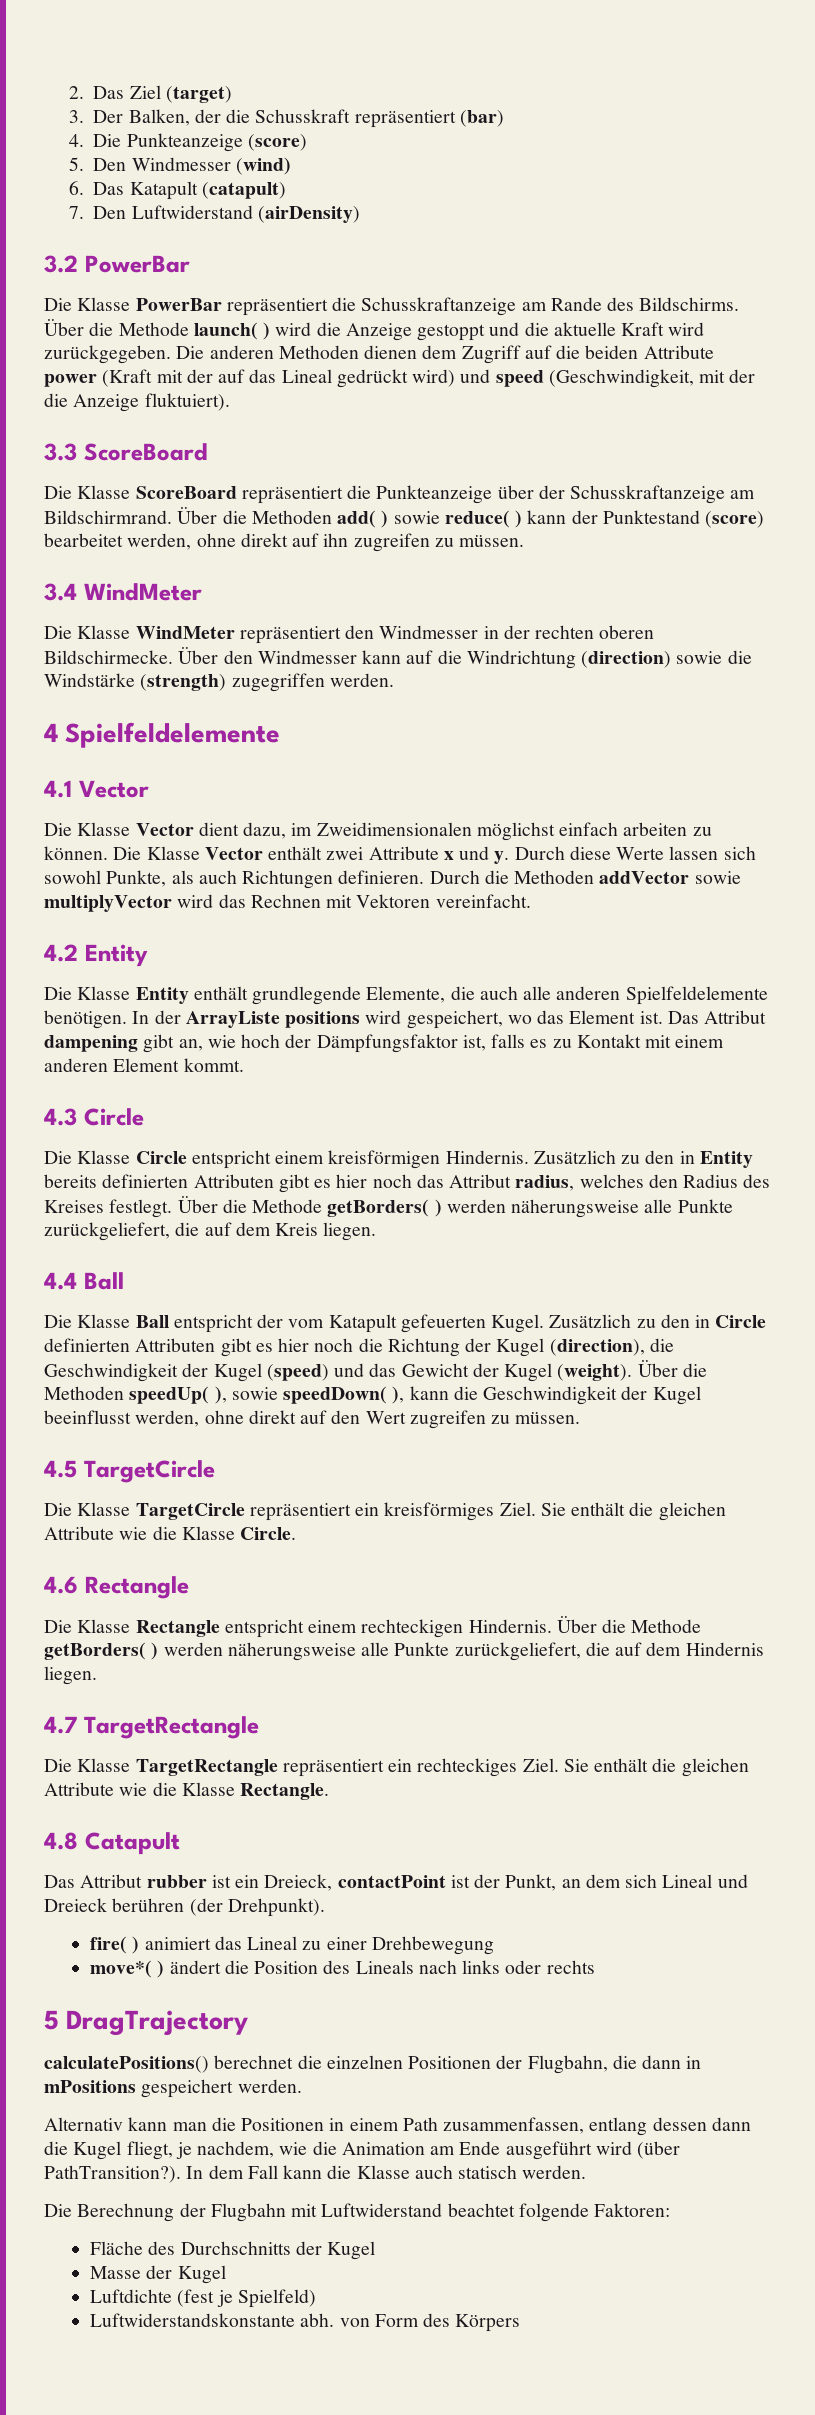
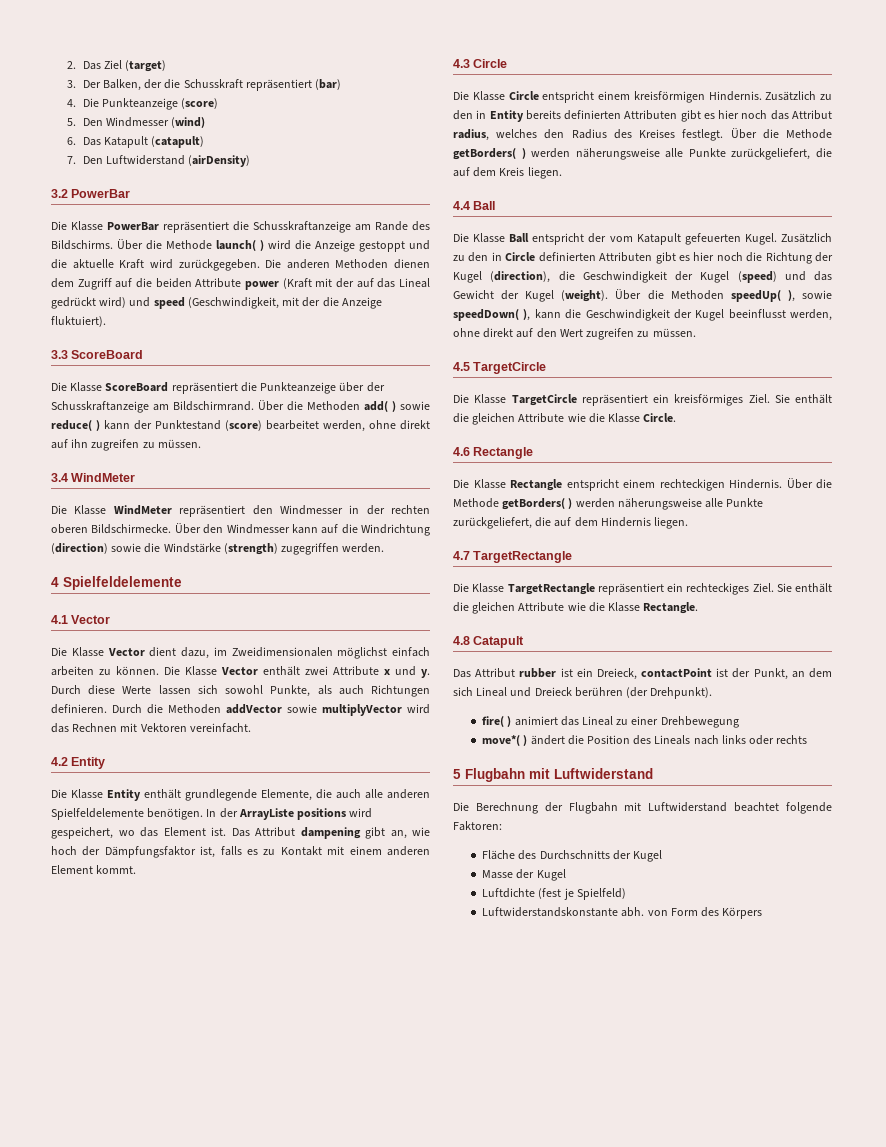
- 5 DragTrajectory
- calculatePositions() berechnet die einzelnen Positionen der Flugbahn, die dann in mPositions gespeichert werden.
- Alternativ kann man die Positionen in einem Path zusammenfassen, entlang dessen dann die Kugel fliegt, je nachdem, wie die Animation am Ende ausgeführt wird (über PathTransition?). In dem Fall kann die Klasse auch statisch werden.
+ 5 Flugbahn mit Luftwiderstand

